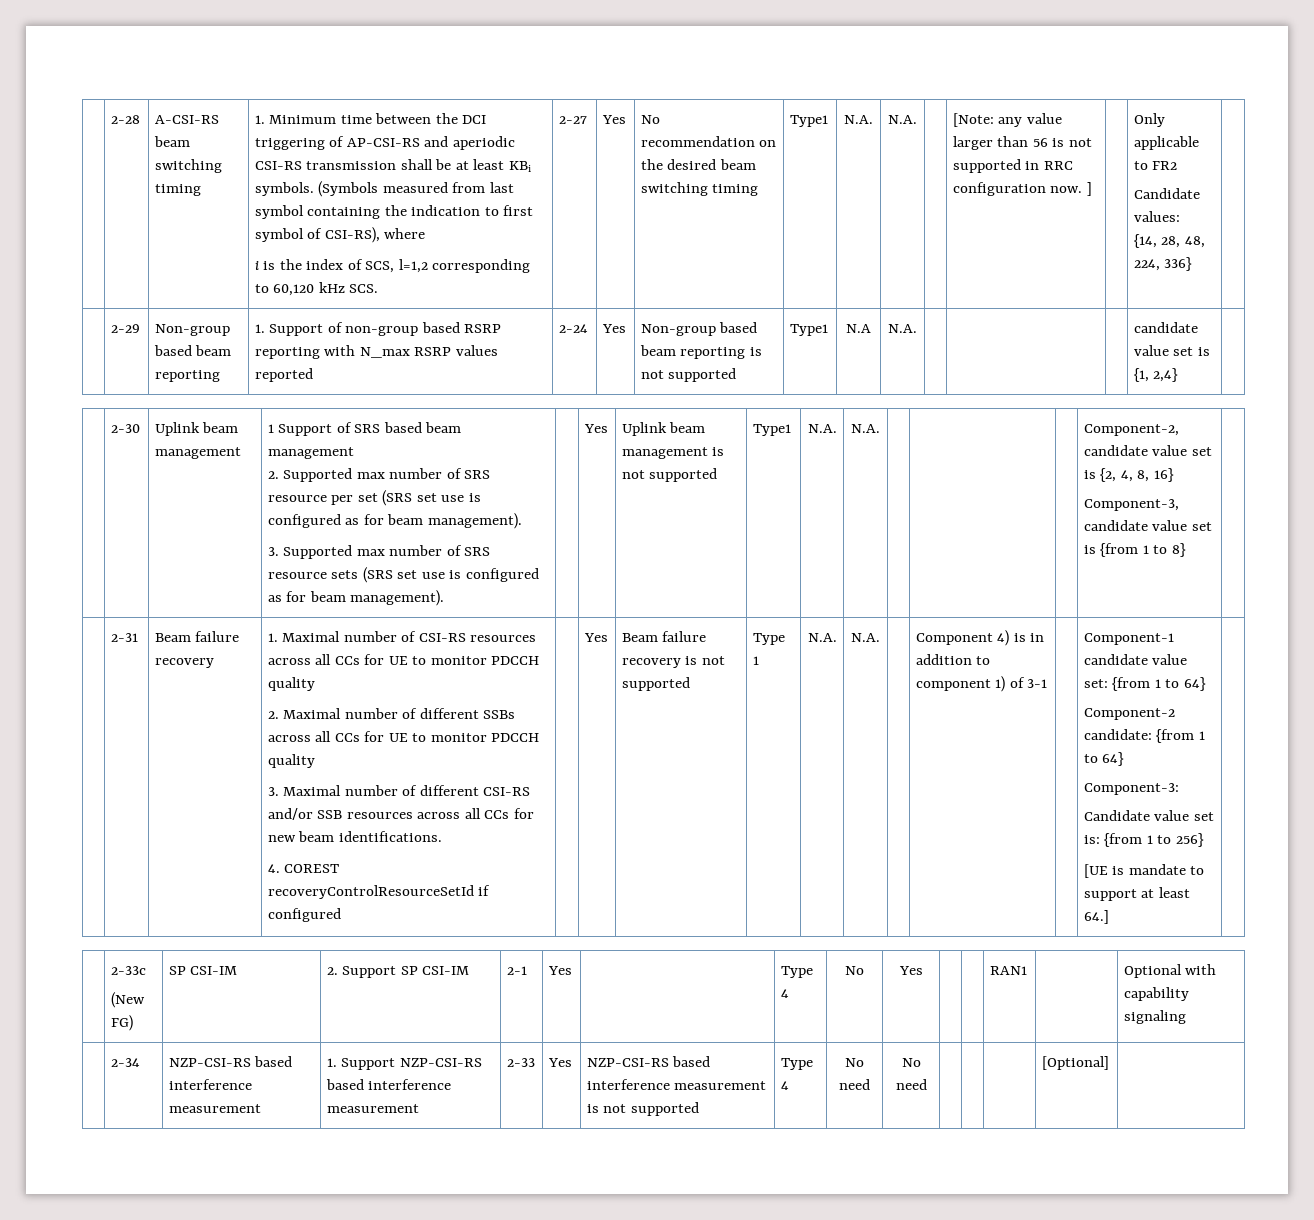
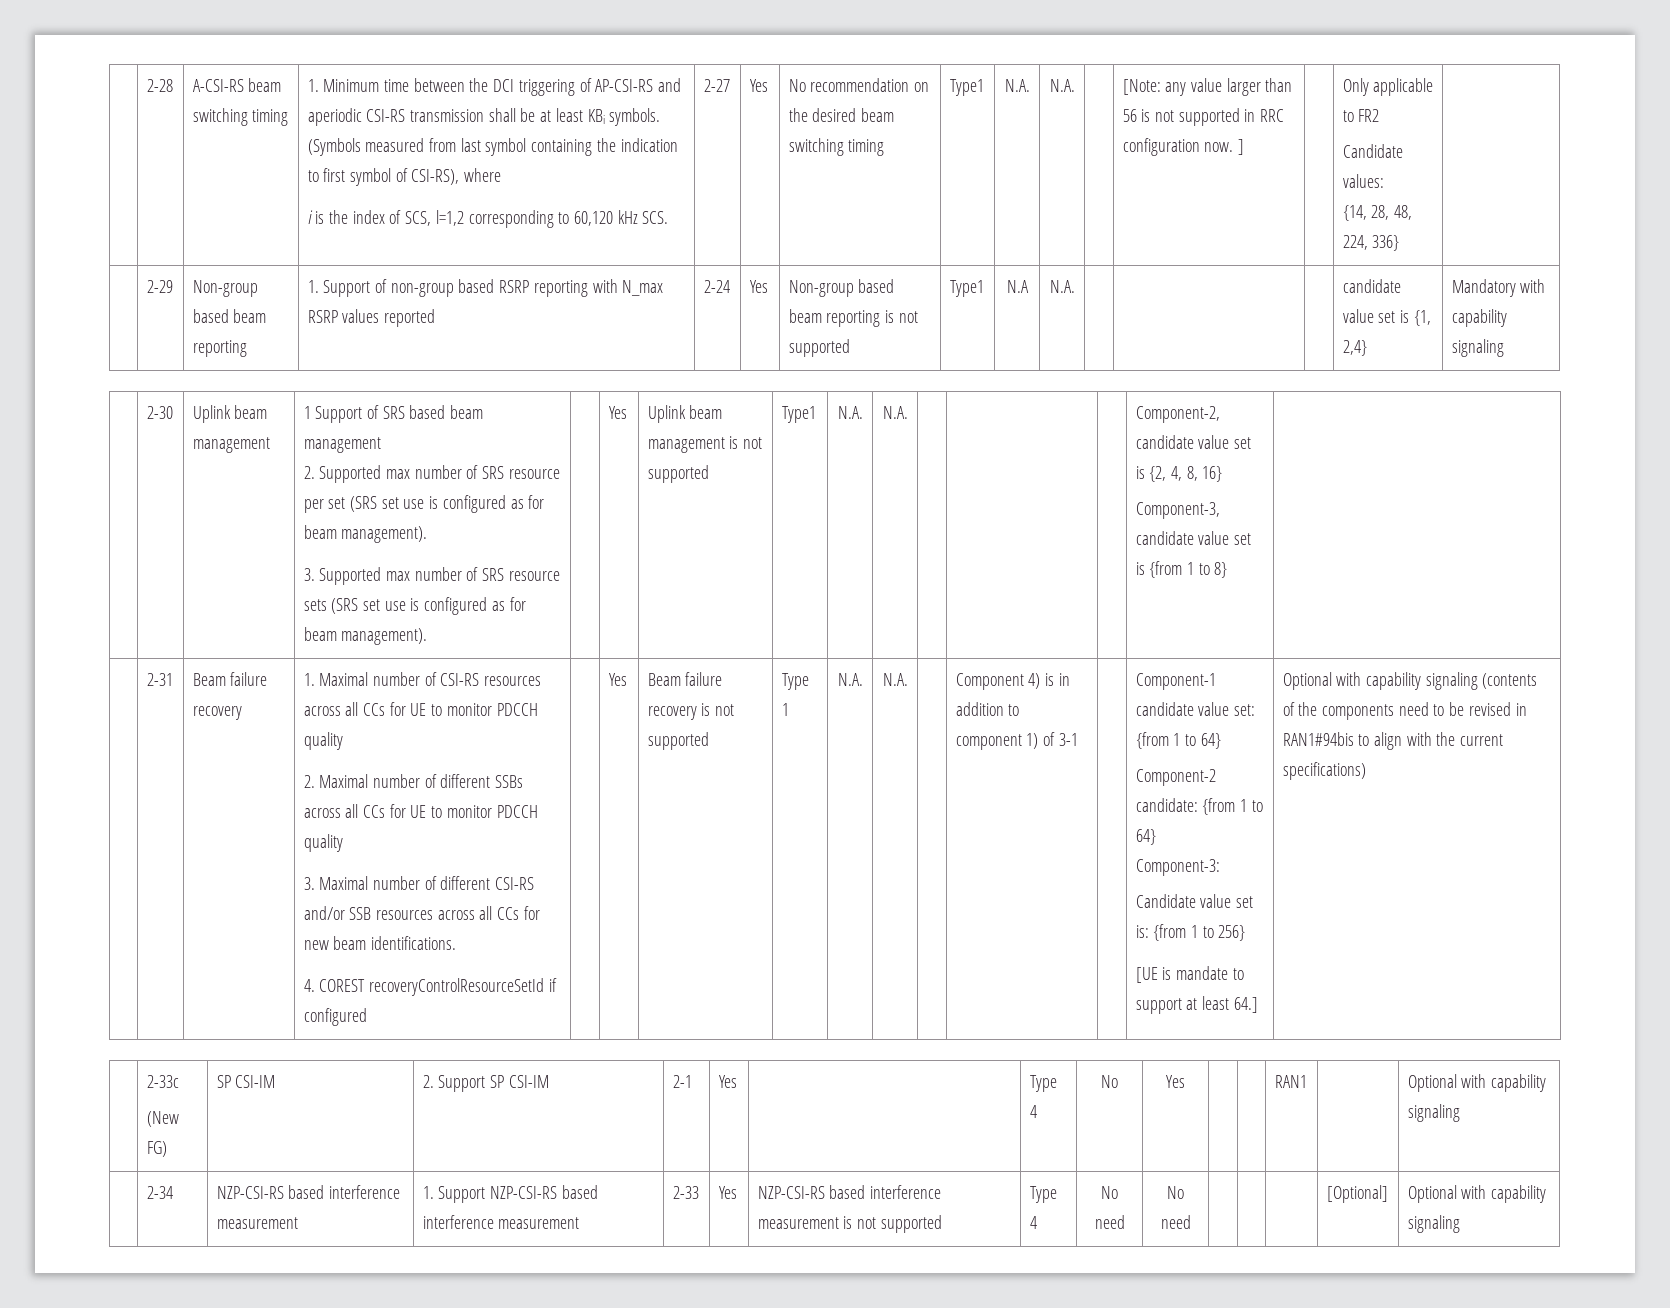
- | 2-29 | Non-group based beam reporting | 1. Support of non-group based RSRP reporting with N_max RSRP values reported | 2-24 | Yes | Non-group based beam reporting is not supported | Type1 | N.A | N.A. | | | | candidate value set is {1, 2,4} |
+ | 2-29 | Non-group based beam reporting | 1. Support of non-group based RSRP reporting with N_max RSRP values reported | 2-24 | Yes | Non-group based beam reporting is not supported | Type1 | N.A | N.A. | | | | candidate value set is {1, 2,4} | Mandatory with capability signaling
+ Optional with capability signaling (contents of the components need to be revised in RAN1#94bis to align with the current specifications)
- | 2-34 | NZP-CSI-RS based interference measurement | 1. Support NZP-CSI-RS based interference measurement | 2-33 | Yes | NZP-CSI-RS based interference measurement is not supported | Type 4 | No need | No need | | | | [Optional] |
+ | 2-34 | NZP-CSI-RS based interference measurement | 1. Support NZP-CSI-RS based interference measurement | 2-33 | Yes | NZP-CSI-RS based interference measurement is not supported | Type 4 | No need | No need | | | | [Optional] | Optional with capability signaling

